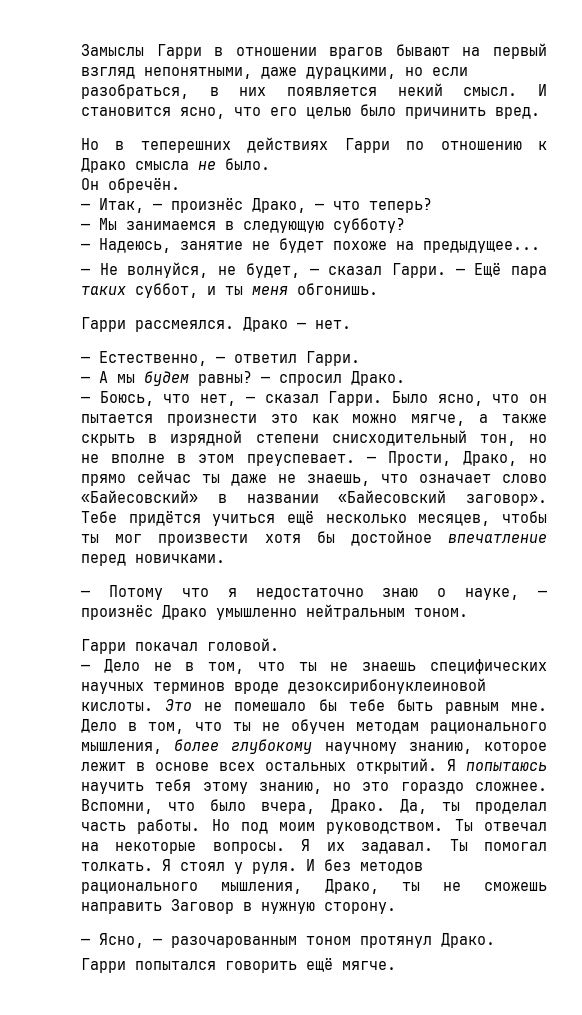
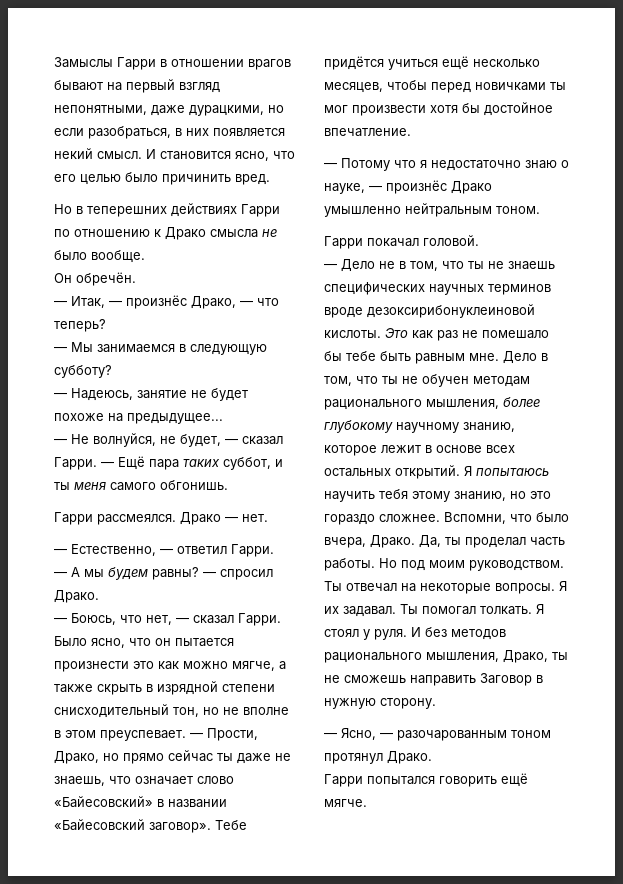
- Но в теперешних действиях Гарри по отношению к Драко смысла не было.
+ Но в теперешних действиях Гарри по отношению к Драко смысла не было вообще.
- — Ещё пара таких суббот, и ты меня обгонишь.
+ — Ещё пара таких суббот, и ты меня самого обгонишь.
- Тебе придётся учиться ещё несколько месяцев, чтобы ты мог произвести хотя бы достойное впечатление перед новичками.
+ Тебе придётся учиться ещё несколько месяцев, чтобы перед новичками ты мог произвести хотя бы достойное впечатление.
- Это не помешало бы тебе быть равным мне.
+ Это как раз не помешало бы тебе быть равным мне.

